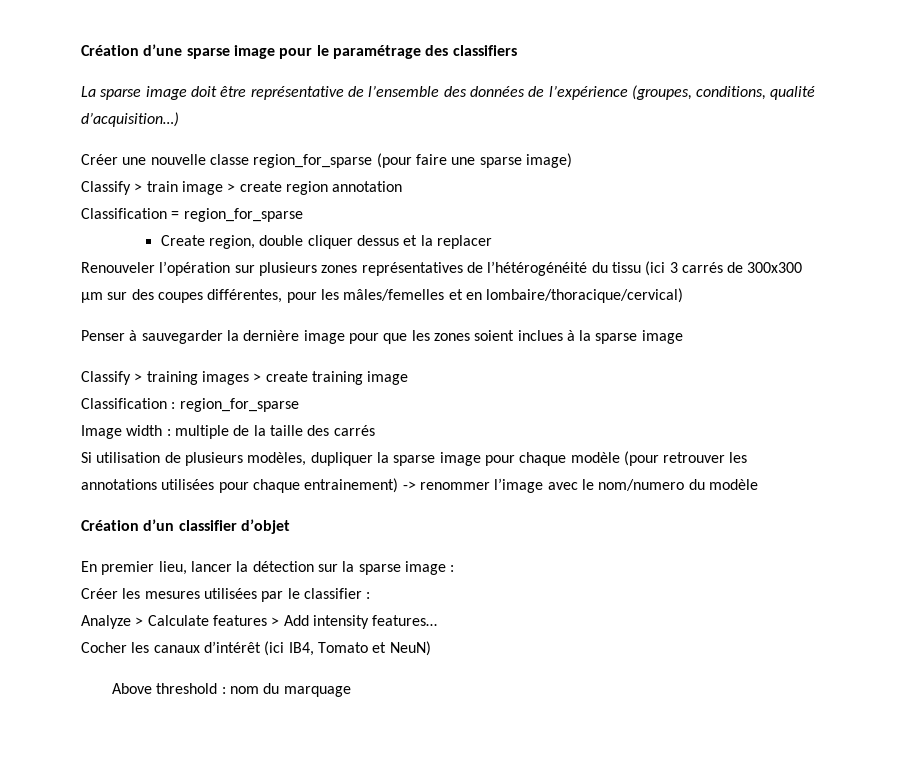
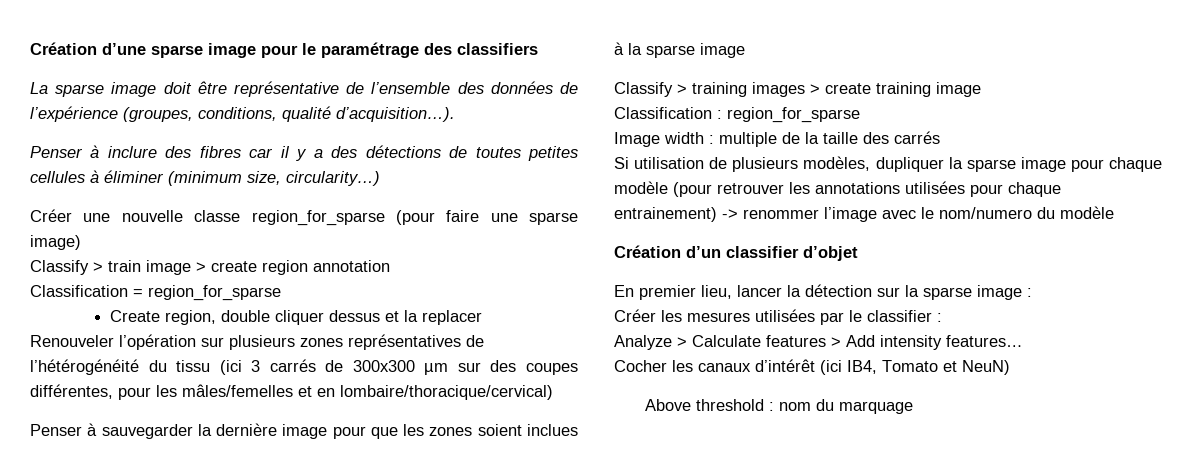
- La sparse image doit être représentative de l’ensemble des données de l’expérience (groupes, conditions, qualité d’acquisition…)
+ La sparse image doit être représentative de l’ensemble des données de l’expérience (groupes, conditions, qualité d’acquisition…).
+ Penser à inclure des fibres car il y a des détections de toutes petites cellules à éliminer (minimum size, circularity…)

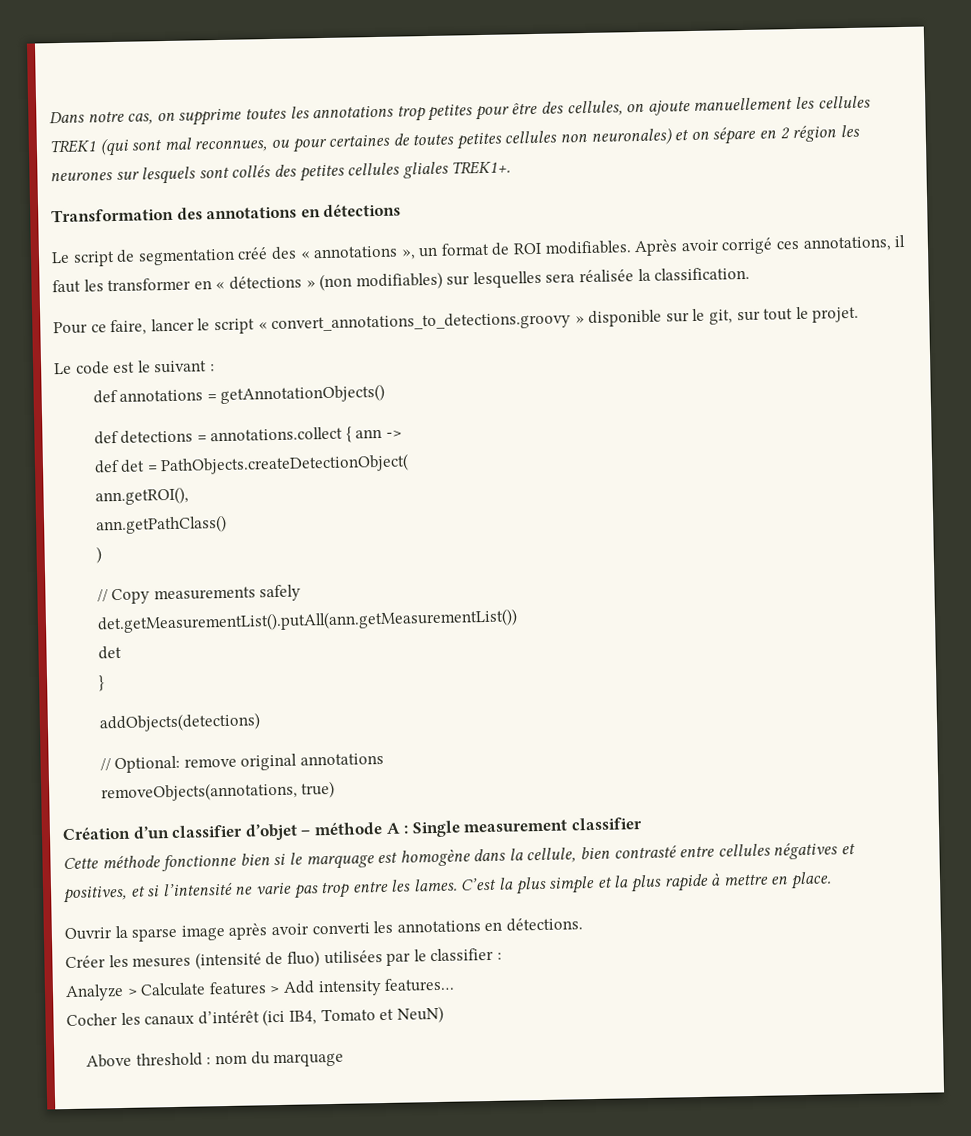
- Création d’une sparse image pour le paramétrage des classifiers
- La sparse image doit être représentative de l’ensemble des données de l’expérience (groupes, conditions, qualité d’acquisition…).
- Penser à inclure des fibres car il y a des détections de toutes petites cellules à éliminer (minimum size, circularity…)
- Créer une nouvelle classe region_for_sparse (pour faire une sparse image)
- Classify > train image > create region annotation
- Classification = region_for_sparse
- Create region, double cliquer dessus et la replacer
- Renouveler l’opération sur plusieurs zones représentatives de l’hétérogénéité du tissu (ici 3 carrés de 300x300 µm sur des coupes différentes, pour les mâles/femelles et en lombaire/thoracique/cervical)
- Penser à sauvegarder la dernière image pour que les zones soient inclues à la sparse image
- Classify > training images > create training image
- Classification : region_for_sparse
- Image width : multiple de la taille des carrés
- Si utilisation de plusieurs modèles, dupliquer la sparse image pour chaque modèle (pour retrouver les annotations utilisées pour chaque entrainement) -> renommer l’image avec le nom/numero du modèle
- Création d’un classifier d’objet
- En premier lieu, lancer la détection sur la sparse image :
+ Dans notre cas, on supprime toutes les annotations trop petites pour être des cellules, on ajoute manuellement les cellules TREK1 (qui sont mal reconnues, ou pour certaines de toutes petites cellules non neuronales) et on sépare en 2 région les neurones sur lesquels sont collés des petites cellules gliales TREK1+.
+ Transformation des annotations en détections
+ Le script de segmentation créé des « annotations », un format de ROI modifiables. Après avoir corrigé ces annotations, il faut les transformer en « détections » (non modifiables) sur lesquelles sera réalisée la classification.
+ Pour ce faire, lancer le script « convert_annotations_to_detections.groovy » disponible sur le git, sur tout le projet.
+ Le code est le suivant :
+ def annotations = getAnnotationObjects()
+ def detections = annotations.collect { ann ->
+ def det = PathObjects.createDetectionObject(
+ ann.getROI(),
+ ann.getPathClass()
+ )
+ // Copy measurements safely
+ det.getMeasurementList().putAll(ann.getMeasurementList())
+ det
+ }
+ addObjects(detections)
+ // Optional: remove original annotations
+ removeObjects(annotations, true)
+ Création d’un classifier d’objet – méthode A : Single measurement classifier
+ Cette méthode fonctionne bien si le marquage est homogène dans la cellule, bien contrasté entre cellules négatives et positives, et si l’intensité ne varie pas trop entre les lames. C’est la plus simple et la plus rapide à mettre en place.
+ Ouvrir la sparse image après avoir converti les annotations en détections.
- Créer les mesures utilisées par le classifier :
+ Créer les mesures (intensité de fluo) utilisées par le classifier :

